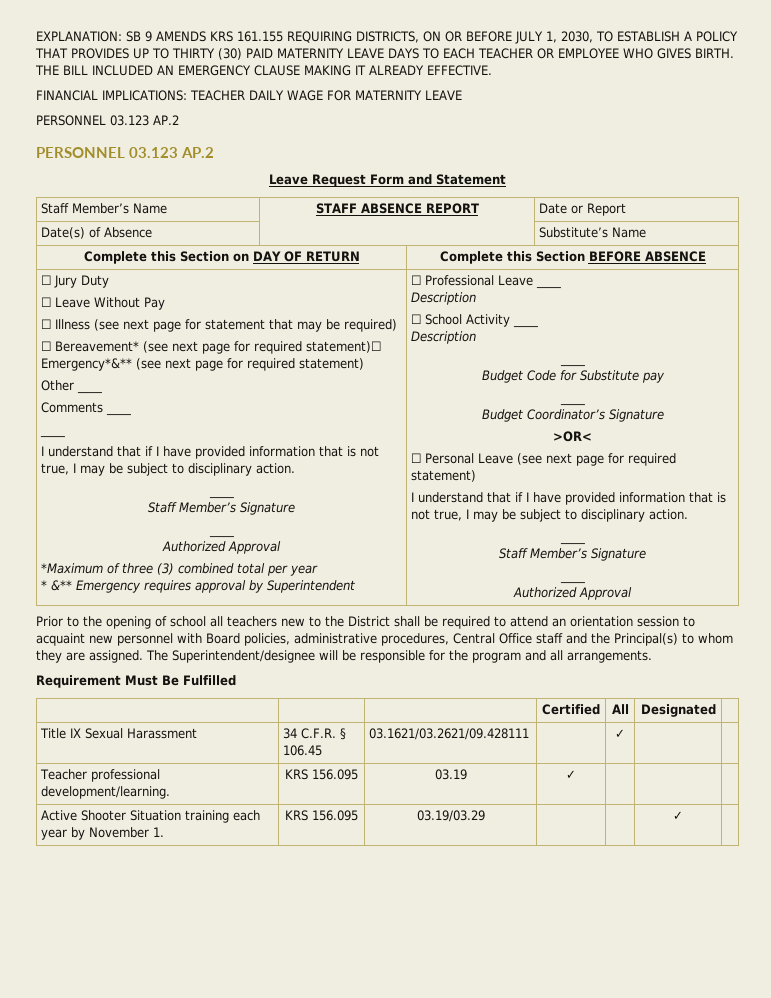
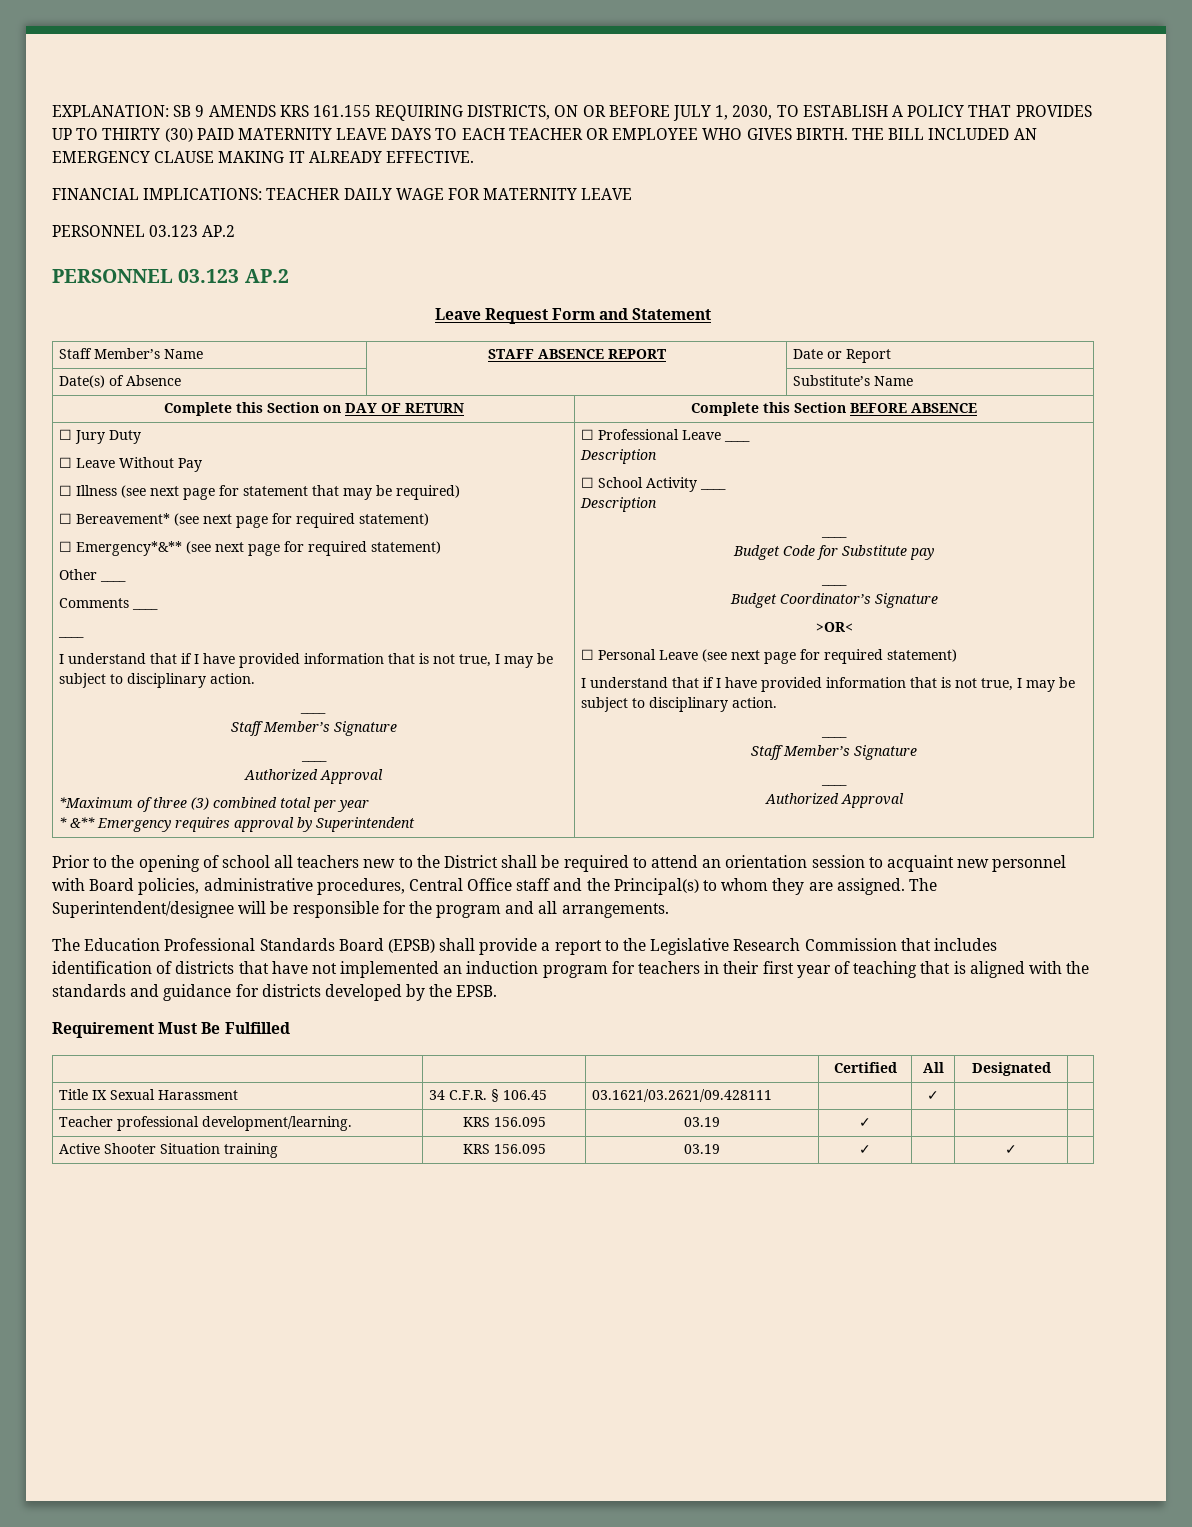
- ☐ Bereavement* (see next page for required statement)☐ Emergency*&** (see next page for required statement)
+ ☐ Bereavement* (see next page for required statement)
+ ☐ Emergency*&** (see next page for required statement)
+ The Education Professional Standards Board (EPSB) shall provide a report to the Legislative Research Commission that includes identification of districts that have not implemented an induction program for teachers in their first year of teaching that is aligned with the standards and guidance for districts developed by the EPSB.
- Active Shooter Situation training each year by November 1. | KRS 156.095 | 03.19/03.29 | | | ✓ |
+ Active Shooter Situation training | KRS 156.095 | 03.19 | ✓ | | ✓ |

